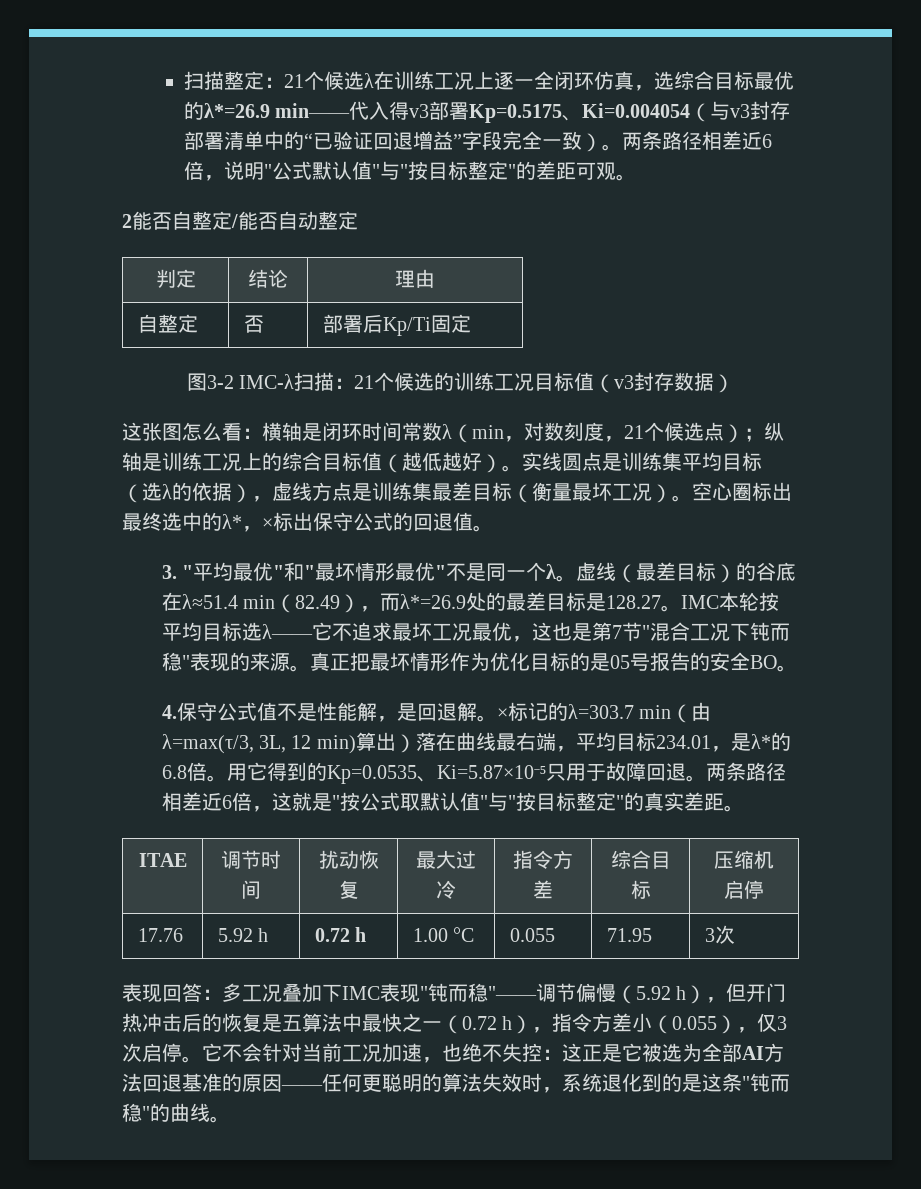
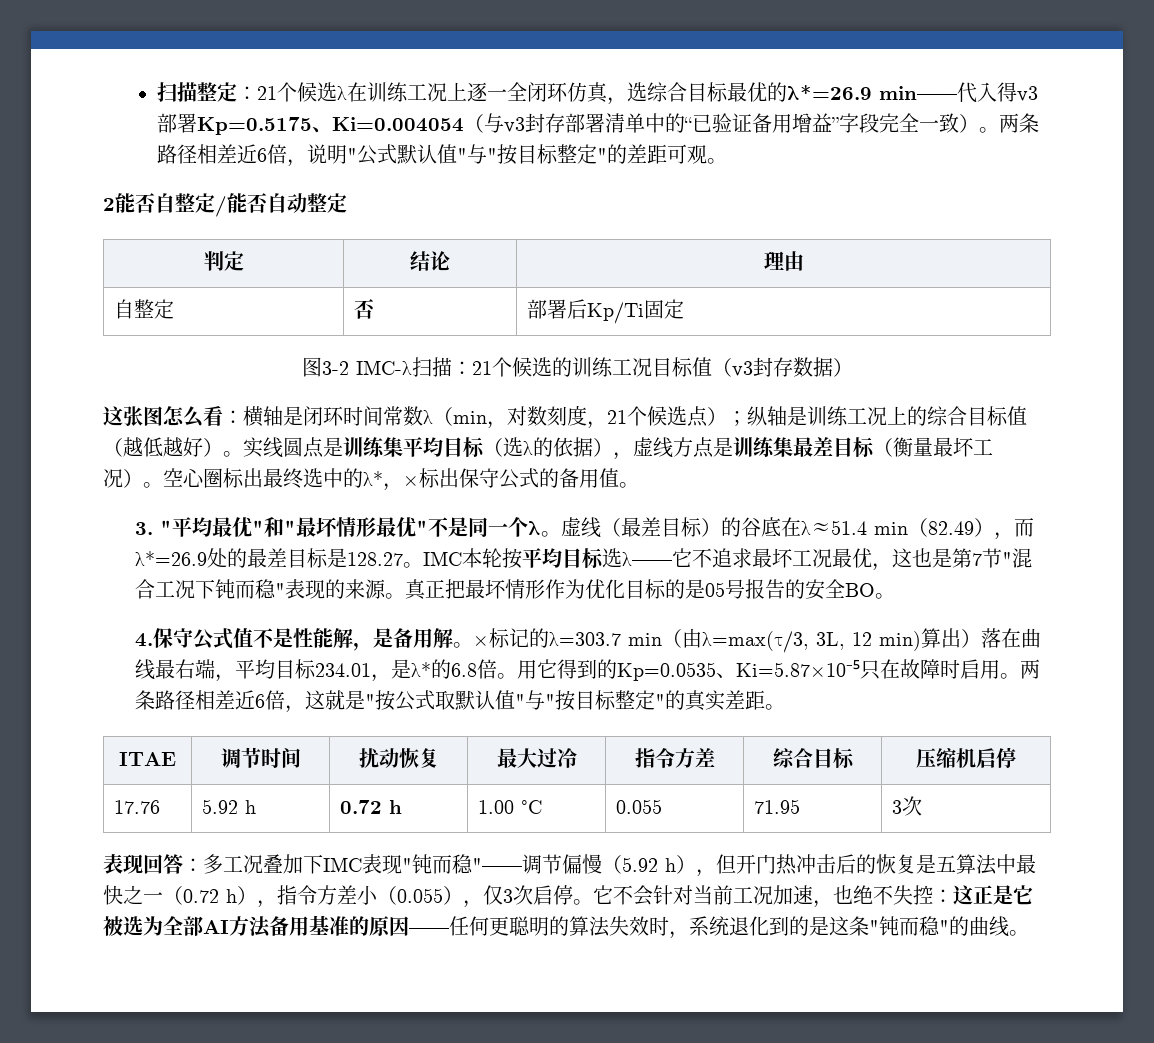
- 扫描整定：21个候选λ在训练工况上逐一全闭环仿真，选综合目标最优的λ*=26.9 min——代入得v3部署Kp=0.5175、Ki=0.004054（与v3封存部署清单中的“已验证回退增益”字段完全一致）。
+ 扫描整定：21个候选λ在训练工况上逐一全闭环仿真，选综合目标最优的λ*=26.9 min——代入得v3部署Kp=0.5175、Ki=0.004054（与v3封存部署清单中的“已验证备用增益”字段完全一致）。
- 空心圈标出最终选中的λ*，×标出保守公式的回退值。
+ 空心圈标出最终选中的λ*，×标出保守公式的备用值。
- 4.保守公式值不是性能解，是回退解。
+ 4.保守公式值不是性能解，是备用解。
- 用它得到的Kp=0.0535、Ki=5.87×10⁻⁵只用于故障回退。
+ 用它得到的Kp=0.0535、Ki=5.87×10⁻⁵只在故障时启用。
- 它不会针对当前工况加速，也绝不失控：这正是它被选为全部AI方法回退基准的原因——任何更聪明的算法失效时，系统退化到的是这条"钝而稳"的曲线。
+ 它不会针对当前工况加速，也绝不失控：这正是它被选为全部AI方法备用基准的原因——任何更聪明的算法失效时，系统退化到的是这条"钝而稳"的曲线。

